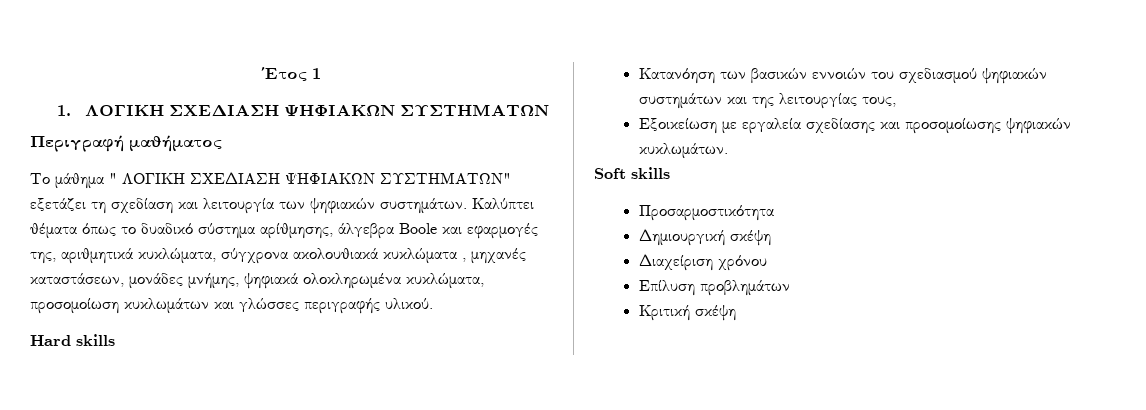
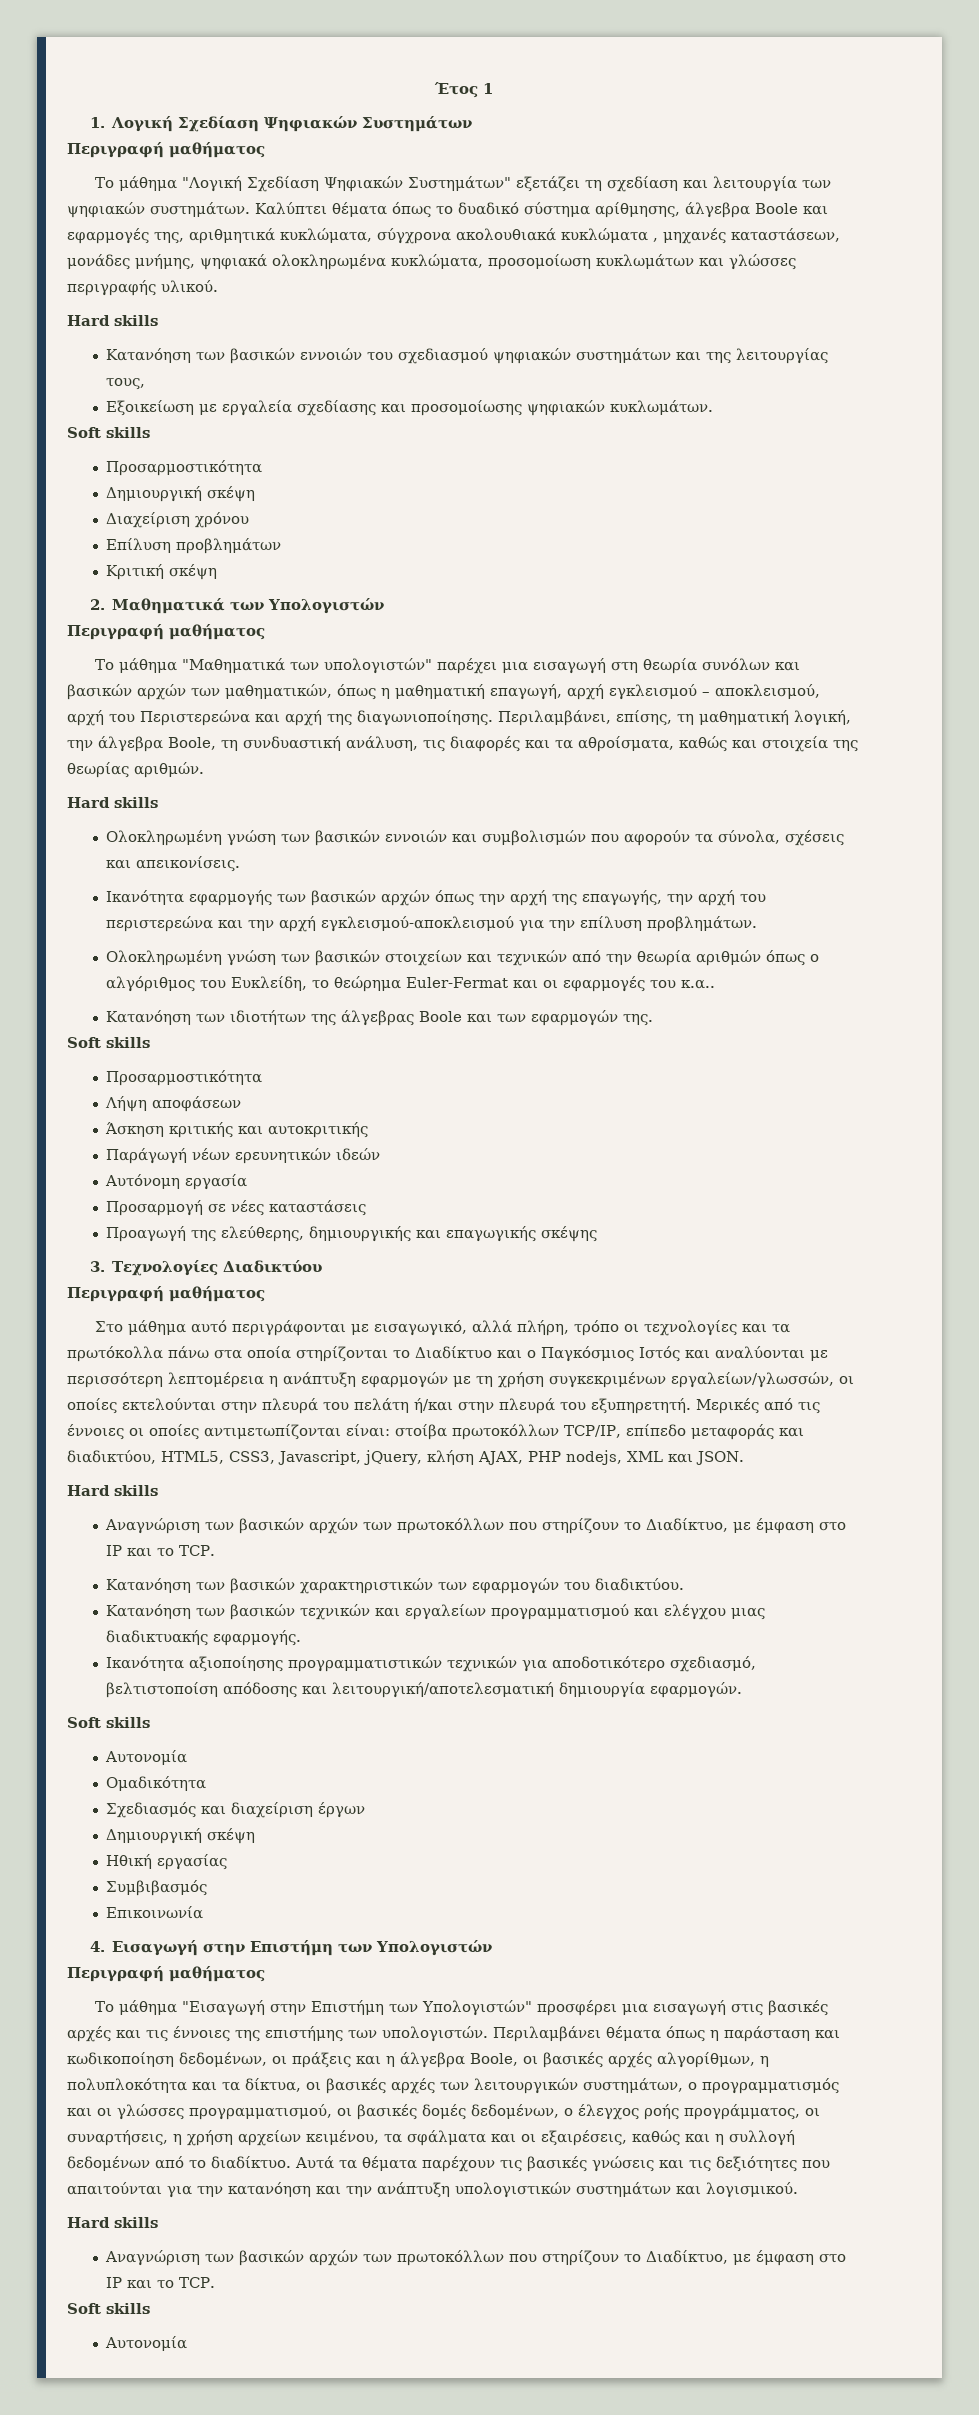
- 1. ΛΟΓΙΚΗ ΣΧΕΔΙΑΣΗ ΨΗΦΙΑΚΩΝ ΣΥΣΤΗΜΑΤΩΝ
+ 1. Λογική Σχεδίαση Ψηφιακών Συστημάτων
  Περιγραφή μαθήματος
- Το μάθημα " ΛΟΓΙΚΗ ΣΧΕΔΙΑΣΗ ΨΗΦΙΑΚΩΝ ΣΥΣΤΗΜΑΤΩΝ" εξετάζει τη σχεδίαση και λειτουργία των ψηφιακών συστημάτων.
+ Το μάθημα "Λογική Σχεδίαση Ψηφιακών Συστημάτων" εξετάζει τη σχεδίαση και λειτουργία των ψηφιακών συστημάτων.
+ 2. Μαθηματικά των Υπολογιστών
+ Περιγραφή μαθήματος
+ Το μάθημα "Μαθηματικά των υπολογιστών" παρέχει μια εισαγωγή στη θεωρία συνόλων και βασικών αρχών των μαθηματικών, όπως η μαθηματική επαγωγή, αρχή εγκλεισμού – αποκλεισμού, αρχή του Περιστερεώνα και αρχή της διαγωνιοποίησης. Περιλαμβάνει, επίσης, τη μαθηματική λογική, την άλγεβρα Boole, τη συνδυαστική ανάλυση, τις διαφορές και τα αθροίσματα, καθώς και στοιχεία της θεωρίας αριθμών.
+ Hard skills
+ Ολοκληρωμένη γνώση των βασικών εννοιών και συμβολισμών που αφορούν τα σύνολα, σχέσεις και απεικονίσεις.
+ Ικανότητα εφαρμογής των βασικών αρχών όπως την αρχή της επαγωγής, την αρχή του περιστερεώνα και την αρχή εγκλεισμού-αποκλεισμού για την επίλυση προβλημάτων.
+ Ολοκληρωμένη γνώση των βασικών στοιχείων και τεχνικών από την θεωρία αριθμών όπως ο αλγόριθμος του Ευκλείδη, το θεώρημα Euler-Fermat και οι εφαρμογές του κ.α..
+ Κατανόηση των ιδιοτήτων της άλγεβρας Boole και των εφαρμογών της.
+ Soft skills
+ Προσαρμοστικότητα
+ Λήψη αποφάσεων
+ Άσκηση κριτικής και αυτοκριτικής
+ Παράγωγή νέων ερευνητικών ιδεών
+ Αυτόνομη εργασία
+ Προσαρμογή σε νέες καταστάσεις
+ Προαγωγή της ελεύθερης, δημιουργικής και επαγωγικής σκέψης
+ 3. Τεχνολογίες Διαδικτύου
+ Περιγραφή μαθήματος
+ Στο μάθημα αυτό περιγράφονται με εισαγωγικό, αλλά πλήρη, τρόπο οι τεχνολογίες και τα πρωτόκολλα πάνω στα οποία στηρίζονται το Διαδίκτυο και ο Παγκόσμιος Ιστός και αναλύονται με περισσότερη λεπτομέρεια η ανάπτυξη εφαρμογών με τη χρήση συγκεκριμένων εργαλείων/γλωσσών, οι οποίες εκτελούνται στην πλευρά του πελάτη ή/και στην πλευρά του εξυπηρετητή. Μερικές από τις έννοιες οι οποίες αντιμετωπίζονται είναι: στοίβα πρωτοκόλλων TCP/IP, επίπεδο μεταφοράς και διαδικτύου, HTML5, CSS3, Javascript, jQuery, κλήση AJAX, PHP nodejs, XML και JSON.
+ Hard skills
+ Αναγνώριση των βασικών αρχών των πρωτοκόλλων που στηρίζουν το Διαδίκτυο, με έμφαση στο IP και το TCP.
+ Κατανόηση των βασικών χαρακτηριστικών των εφαρμογών του διαδικτύου.
+ Κατανόηση των βασικών τεχνικών και εργαλείων προγραμματισμού και ελέγχου μιας διαδικτυακής εφαρμογής.
+ Ικανότητα αξιοποίησης προγραμματιστικών τεχνικών για αποδοτικότερο σχεδιασμό, βελτιστοποίση απόδοσης και λειτουργική/αποτελεσματική δημιουργία εφαρμογών.
+ Soft skills
+ Αυτονομία
+ Ομαδικότητα
+ Σχεδιασμός και διαχείριση έργων
+ Δημιουργική σκέψη
+ Ηθική εργασίας
+ Συμβιβασμός
+ Επικοινωνία
+ 4. Εισαγωγή στην Επιστήμη των Υπολογιστών
+ Περιγραφή μαθήματος
+ Το μάθημα "Εισαγωγή στην Επιστήμη των Υπολογιστών" προσφέρει μια εισαγωγή στις βασικές αρχές και τις έννοιες της επιστήμης των υπολογιστών. Περιλαμβάνει θέματα όπως η παράσταση και κωδικοποίηση δεδομένων, οι πράξεις και η άλγεβρα Boole, οι βασικές αρχές αλγορίθμων, η πολυπλοκότητα και τα δίκτυα, οι βασικές αρχές των λειτουργικών συστημάτων, ο προγραμματισμός και οι γλώσσες προγραμματισμού, οι βασικές δομές δεδομένων, ο έλεγχος ροής προγράμματος, οι συναρτήσεις, η χρήση αρχείων κειμένου, τα σφάλματα και οι εξαιρέσεις, καθώς και η συλλογή δεδομένων από το διαδίκτυο. Αυτά τα θέματα παρέχουν τις βασικές γνώσεις και τις δεξιότητες που απαιτούνται για την κατανόηση και την ανάπτυξη υπολογιστικών συστημάτων και λογισμικού.
+ Hard skills
+ Αναγνώριση των βασικών αρχών των πρωτοκόλλων που στηρίζουν το Διαδίκτυο, με έμφαση στο IP και το TCP.
+ Soft skills
+ Αυτονομία

